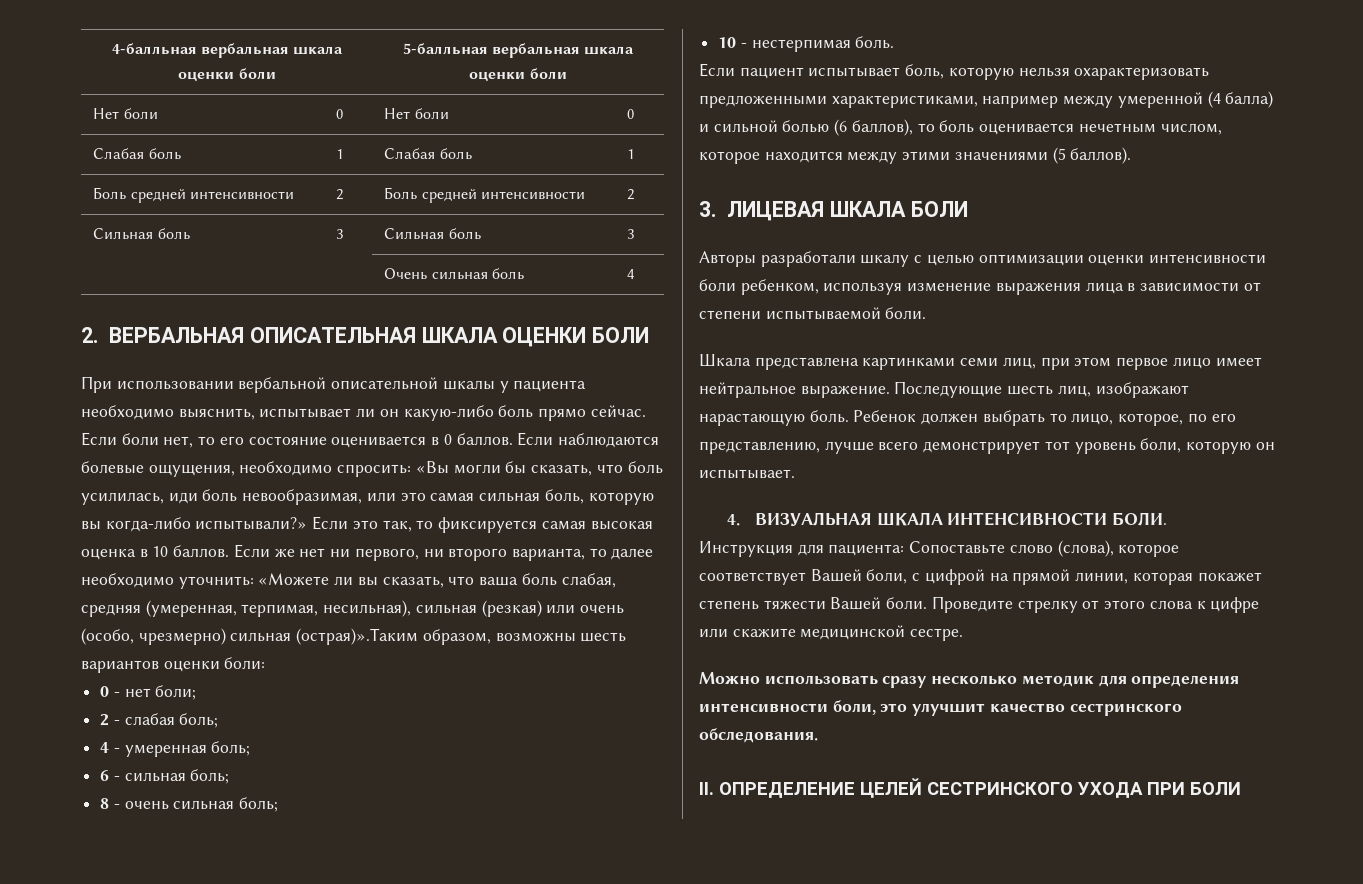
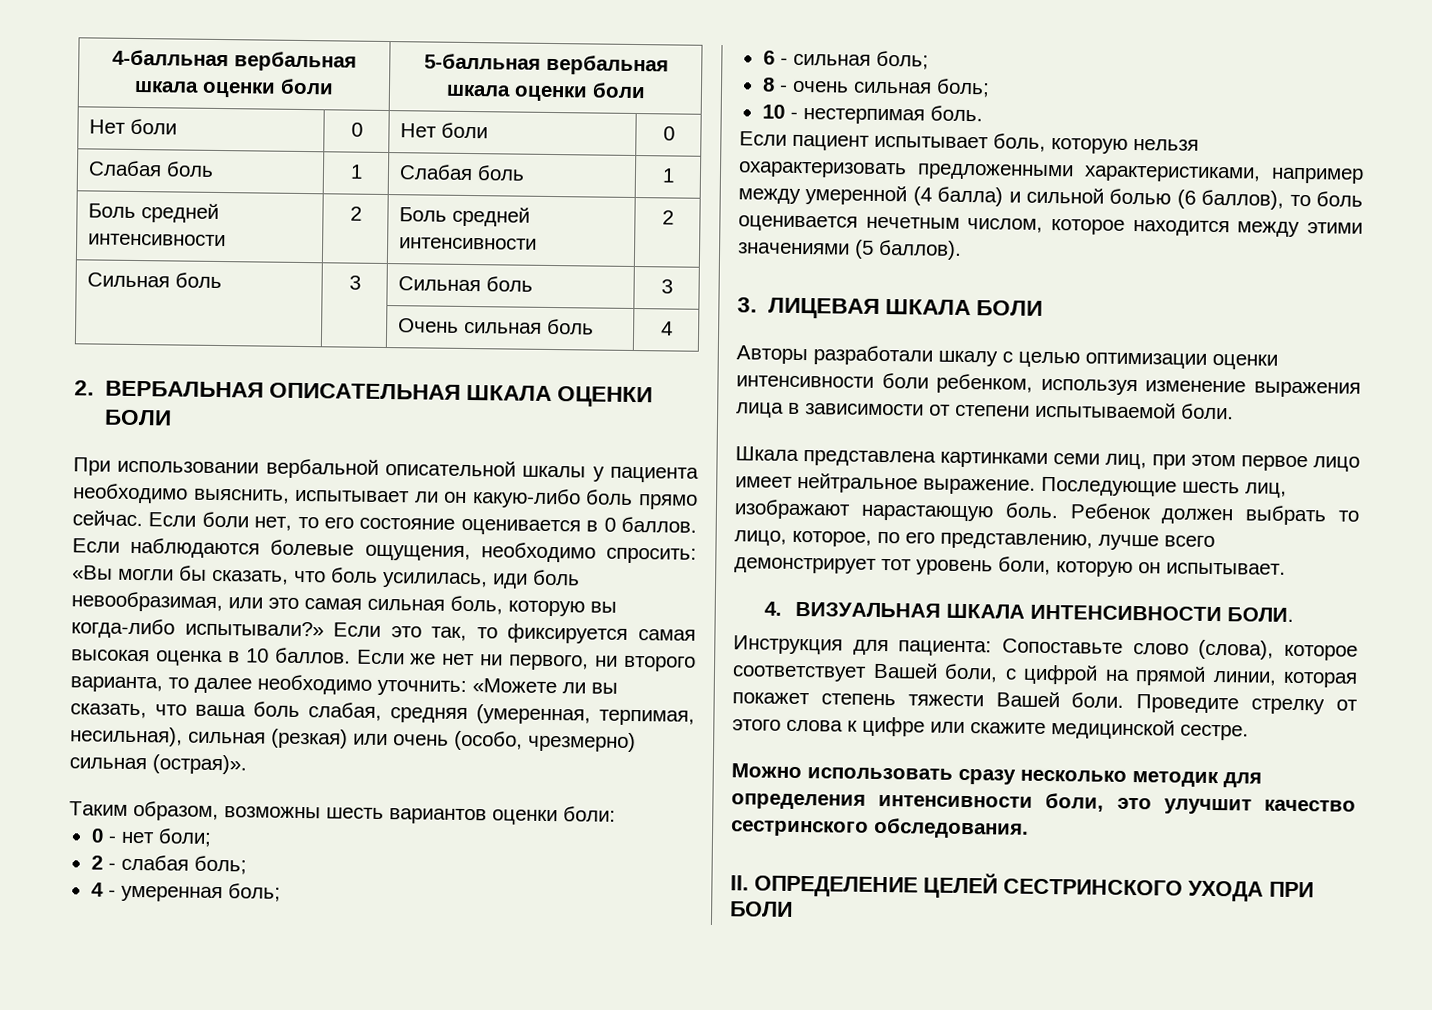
- Если же нет ни первого, ни второго варианта, то далее необходимо уточнить: «Можете ли вы сказать, что ваша боль слабая, средняя (умеренная, терпимая, несильная), сильная (резкая) или очень (особо, чрезмерно) сильная (острая)».Таким образом, возможны шесть вариантов оценки боли:
+ Если же нет ни первого, ни второго варианта, то далее необходимо уточнить: «Можете ли вы сказать, что ваша боль слабая, средняя (умеренная, терпимая, несильная), сильная (резкая) или очень (особо, чрезмерно) сильная (острая)».
+ Таким образом, возможны шесть вариантов оценки боли:

